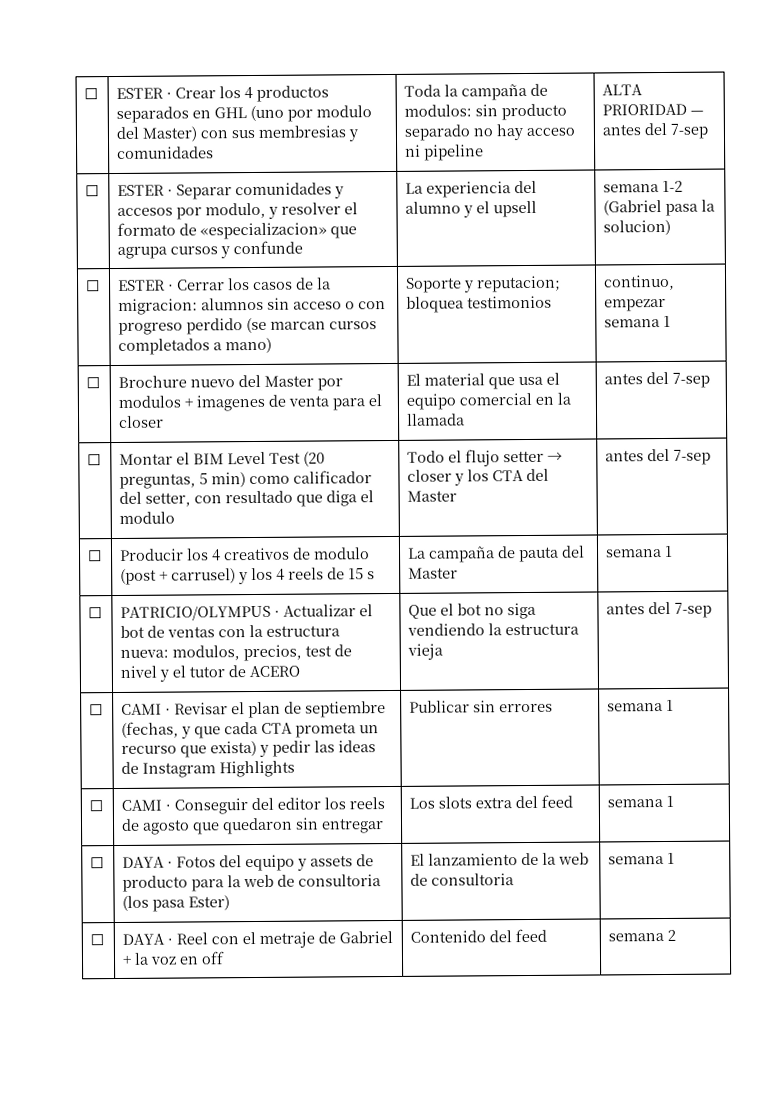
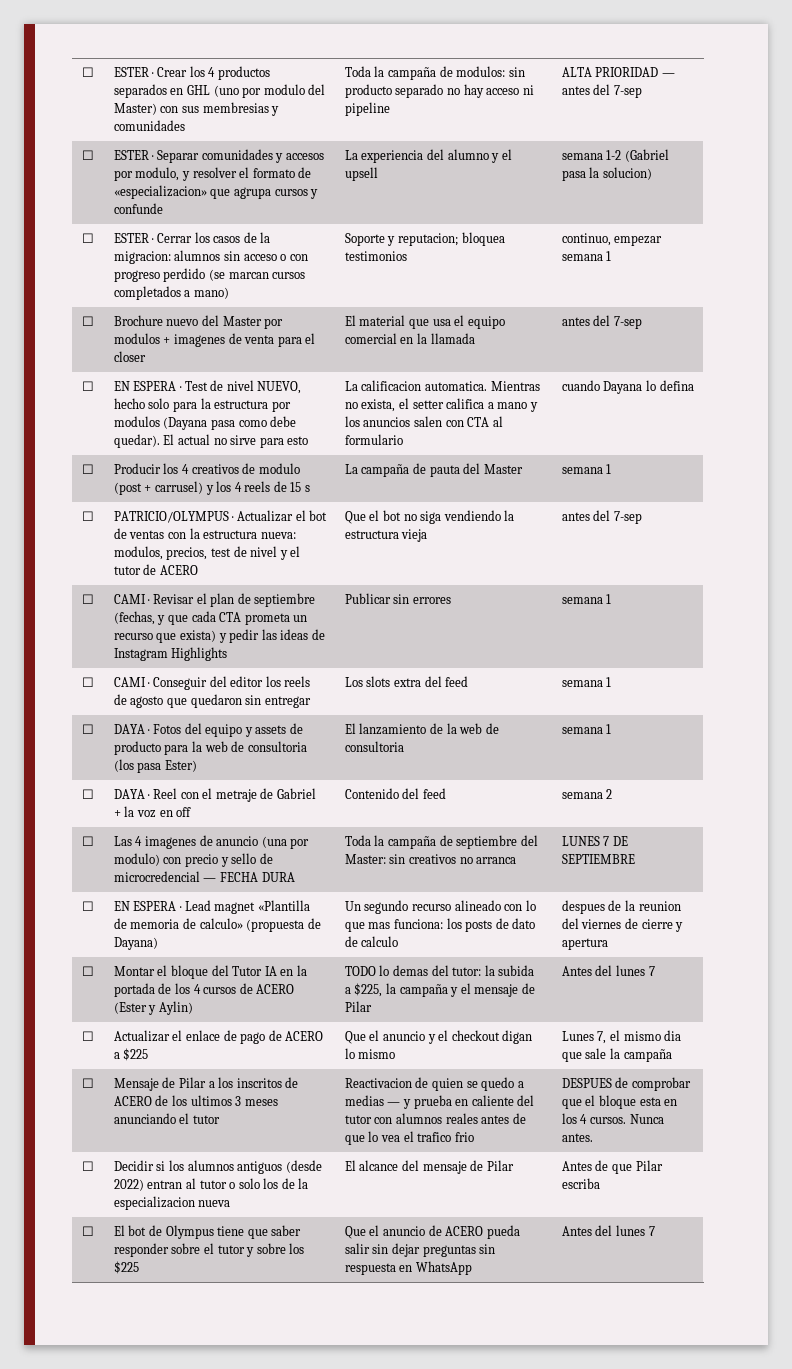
- Montar el BIM Level Test (20 preguntas, 5 min) como calificador del setter, con resultado que diga el modulo | Todo el flujo setter → closer y los CTA del Master | antes del 7-sep
+ EN ESPERA · Test de nivel NUEVO, hecho solo para la estructura por modulos (Dayana pasa como debe quedar). El actual no sirve para esto | La calificacion automatica. Mientras no exista, el setter califica a mano y los anuncios salen con CTA al formulario | cuando Dayana lo defina
+ ☐ | Las 4 imagenes de anuncio (una por modulo) con precio y sello de microcredencial — FECHA DURA | Toda la campaña de septiembre del Master: sin creativos no arranca | LUNES 7 DE SEPTIEMBRE
+ ☐ | EN ESPERA · Lead magnet «Plantilla de memoria de calculo» (propuesta de Dayana) | Un segundo recurso alineado con lo que mas funciona: los posts de dato de calculo | despues de la reunion del viernes de cierre y apertura
+ ☐ | Montar el bloque del Tutor IA en la portada de los 4 cursos de ACERO (Ester y Aylin) | TODO lo demas del tutor: la subida a $225, la campaña y el mensaje de Pilar | Antes del lunes 7
+ ☐ | Actualizar el enlace de pago de ACERO a $225 | Que el anuncio y el checkout digan lo mismo | Lunes 7, el mismo dia que sale la campaña
+ ☐ | Mensaje de Pilar a los inscritos de ACERO de los ultimos 3 meses anunciando el tutor | Reactivacion de quien se quedo a medias — y prueba en caliente del tutor con alumnos reales antes de que lo vea el trafico frio | DESPUES de comprobar que el bloque esta en los 4 cursos. Nunca antes.
+ ☐ | Decidir si los alumnos antiguos (desde 2022) entran al tutor o solo los de la especializacion nueva | El alcance del mensaje de Pilar | Antes de que Pilar escriba
+ ☐ | El bot de Olympus tiene que saber responder sobre el tutor y sobre los $225 | Que el anuncio de ACERO pueda salir sin dejar preguntas sin respuesta en WhatsApp | Antes del lunes 7

